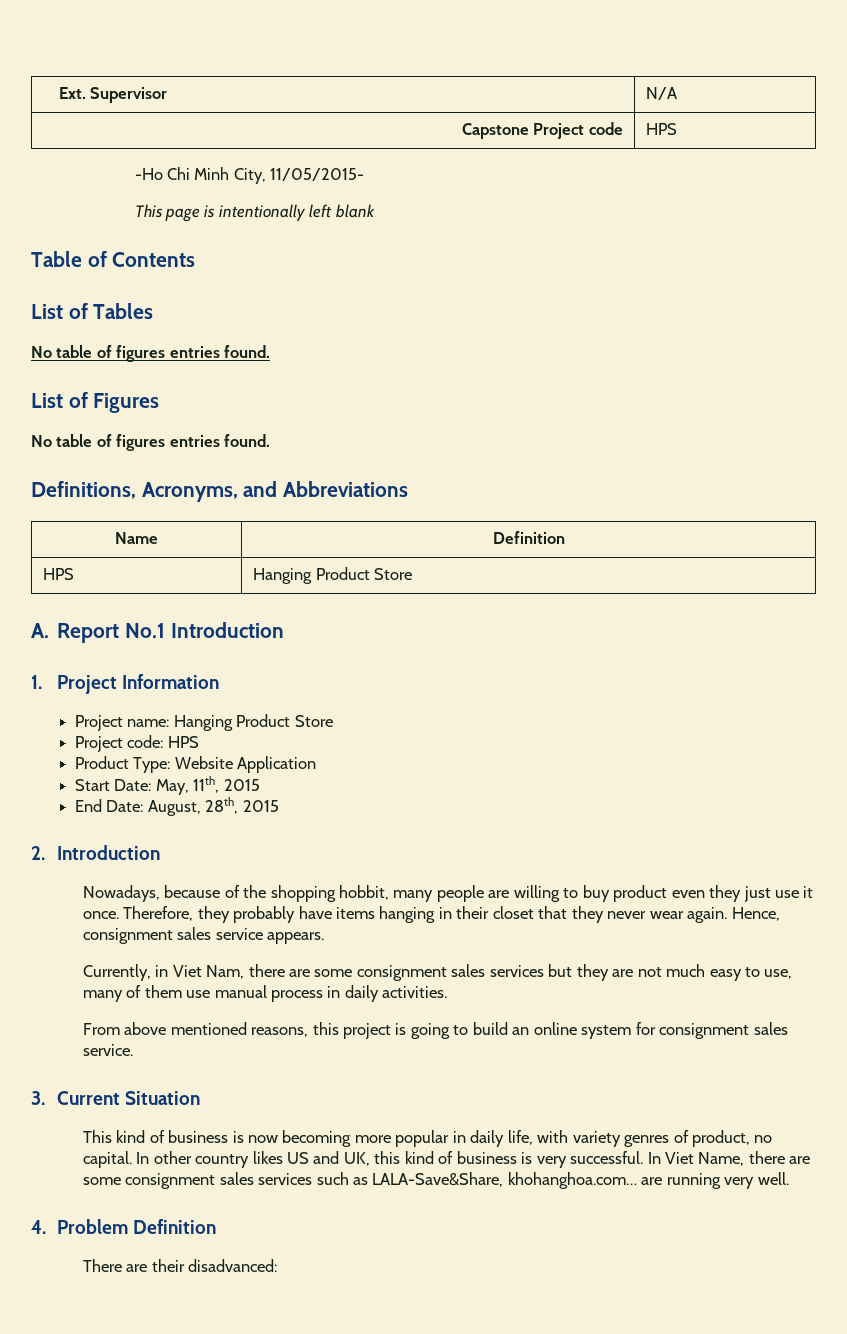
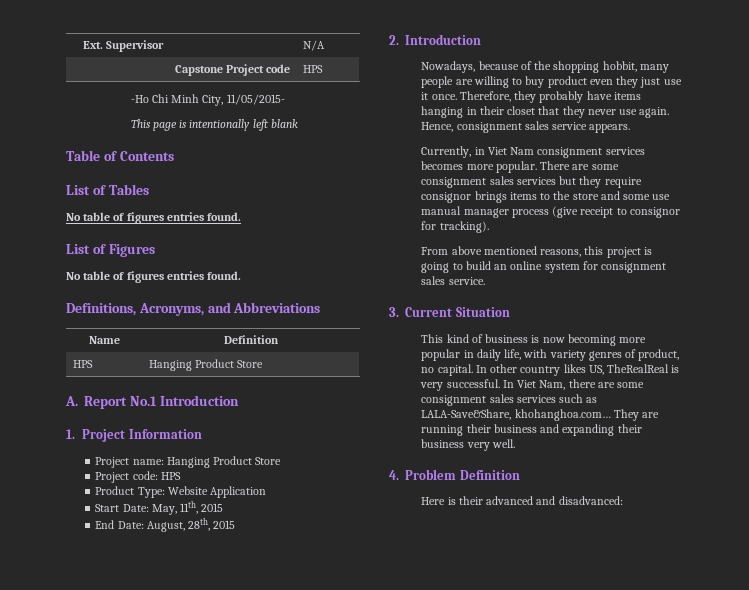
- Therefore, they probably have items hanging in their closet that they never wear again.
+ Therefore, they probably have items hanging in their closet that they never use again.
- Currently, in Viet Nam, there are some consignment sales services but they are not much easy to use, many of them use manual process in daily activities.
+ Currently, in Viet Nam consignment services becomes more popular. There are some consignment sales services but they require consignor brings items to the store and some use manual manager process (give receipt to consignor for tracking).
- In other country likes US and UK, this kind of business is very successful.
+ In other country likes US, TheRealReal is very successful.
- In Viet Name, there are some consignment sales services such as LALA-Save&Share, khohanghoa.com… are running very well.
+ In Viet Nam, there are some consignment sales services such as LALA-Save&Share, khohanghoa.com… They are running their business and expanding their business very well.
- There are their disadvanced:
+ Here is their advanced and disadvanced:

